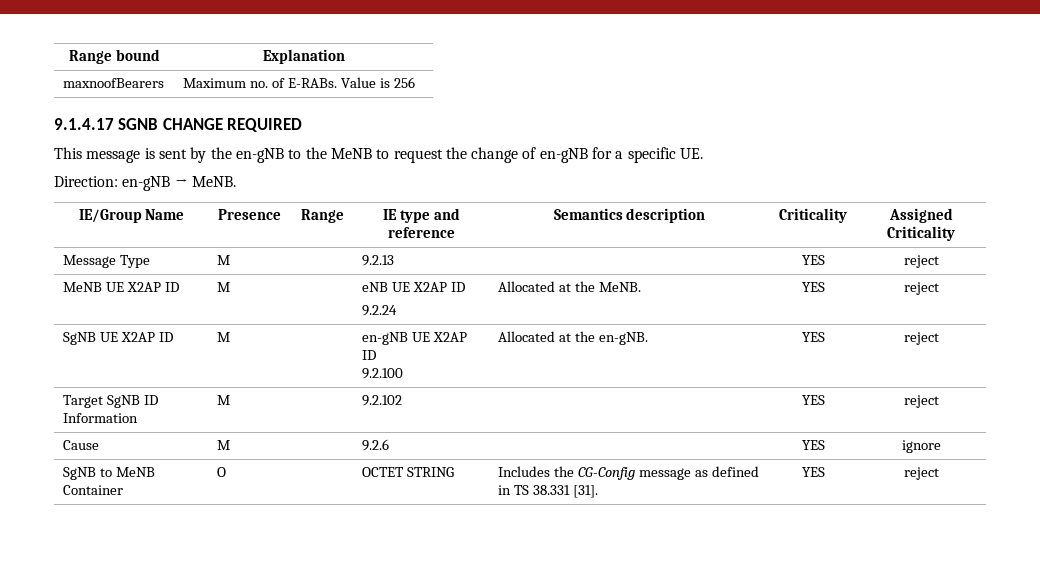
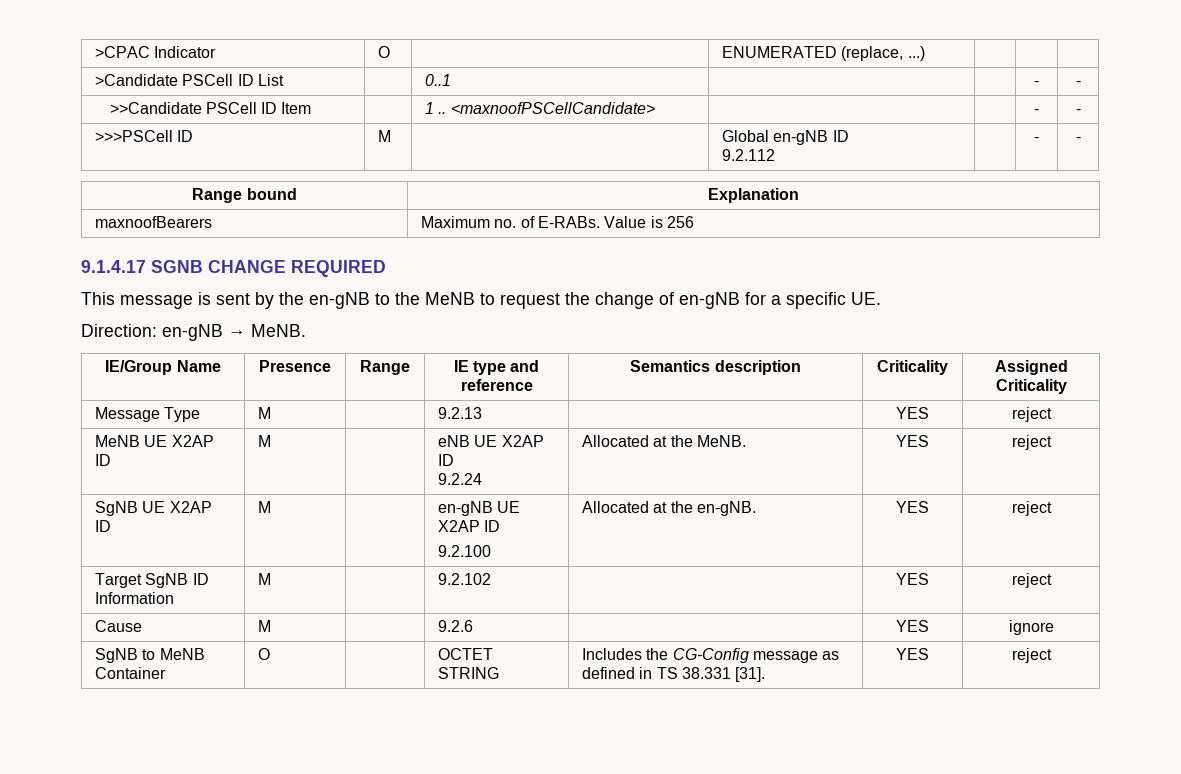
+ >CPAC Indicator | O | | ENUMERATED (replace, ...) | | |
+ >Candidate PSCell ID List | | 0..1 | | | - | -
+ >>Candidate PSCell ID Item | | 1 .. <maxnoofPSCellCandidate> | | | - | -
+ >>>PSCell ID | M | | Global en-gNB ID
+ 9.2.112 | | - | -

